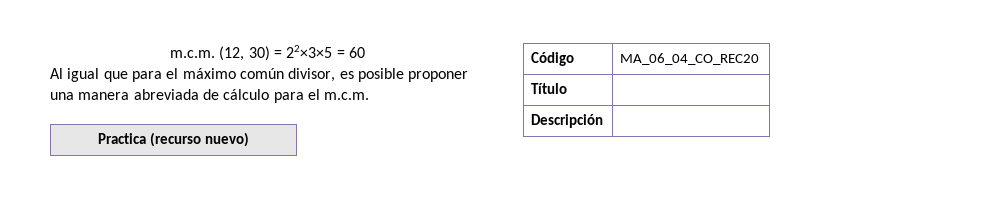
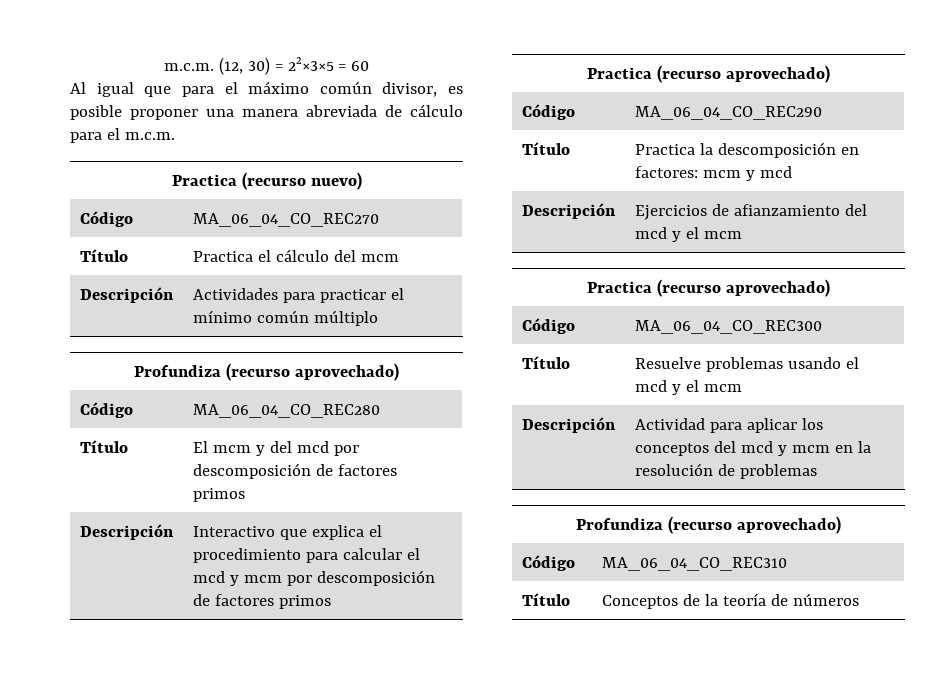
- Código | MA_06_04_CO_REC20
- Título |
- Descripción |
+ Código | MA_06_04_CO_REC270
+ Título | Practica el cálculo del mcm
+ Descripción | Actividades para practicar el mínimo común múltiplo
+ Profundiza (recurso aprovechado)
+ Código | MA_06_04_CO_REC280
+ Título | El mcm y del mcd por descomposición de factores primos
+ Descripción | Interactivo que explica el procedimiento para calcular el mcd y mcm por descomposición de factores primos
+ Practica (recurso aprovechado)
+ Código | MA_06_04_CO_REC290
+ Título | Practica la descomposición en factores: mcm y mcd
+ Descripción | Ejercicios de afianzamiento del mcd y el mcm
+ Practica (recurso aprovechado)
+ Código | MA_06_04_CO_REC300
+ Título | Resuelve problemas usando el mcd y el mcm
+ Descripción | Actividad para aplicar los conceptos del mcd y mcm en la resolución de problemas
+ Profundiza (recurso aprovechado)
+ Código | MA_06_04_CO_REC310
+ Título | Conceptos de la teoría de números

